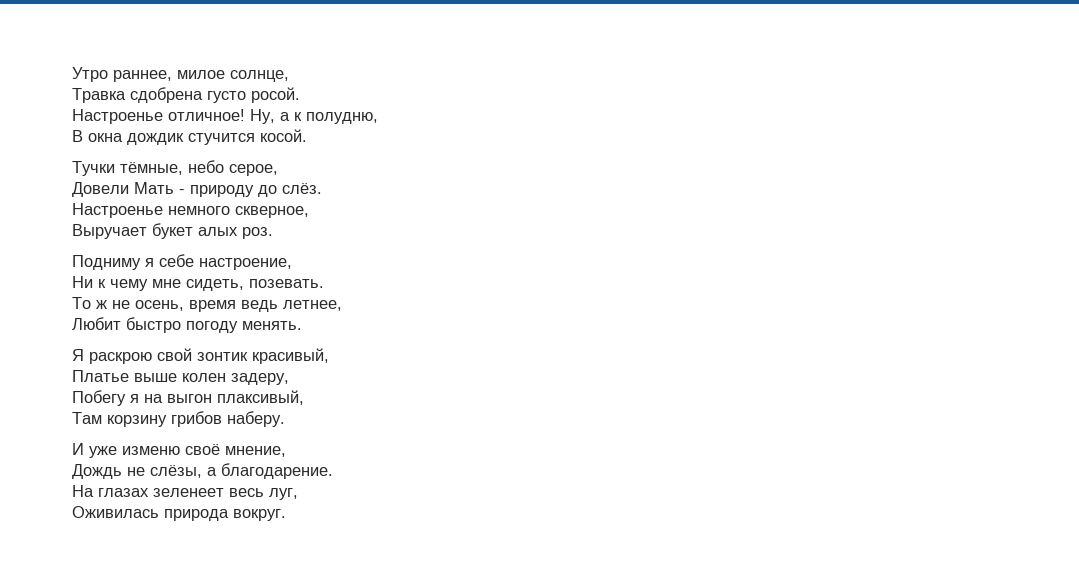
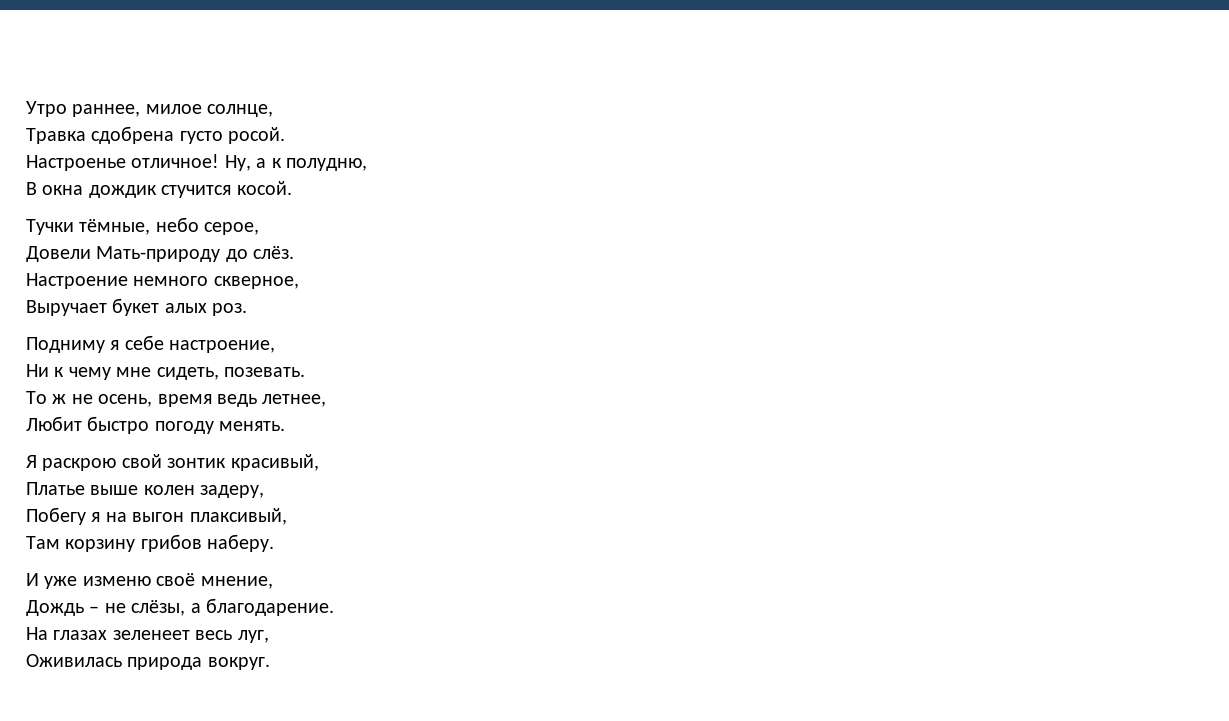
- Довели Мать - природу до слёз.
+ Довели Мать-природу до слёз.
- Настроенье немного скверное,
+ Настроение немного скверное,
- Дождь не слёзы, а благодарение.
+ Дождь – не слёзы, а благодарение.

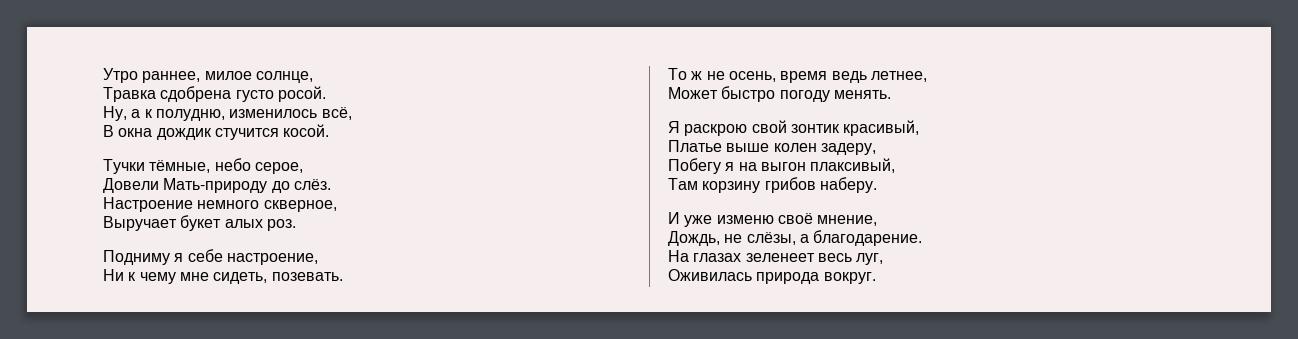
- Настроенье отличное! Ну, а к полудню,
+ Ну, а к полудню, изменилось всё,
- Любит быстро погоду менять.
+ Может быстро погоду менять.
- Дождь – не слёзы, а благодарение.
+ Дождь, не слёзы, а благодарение.

